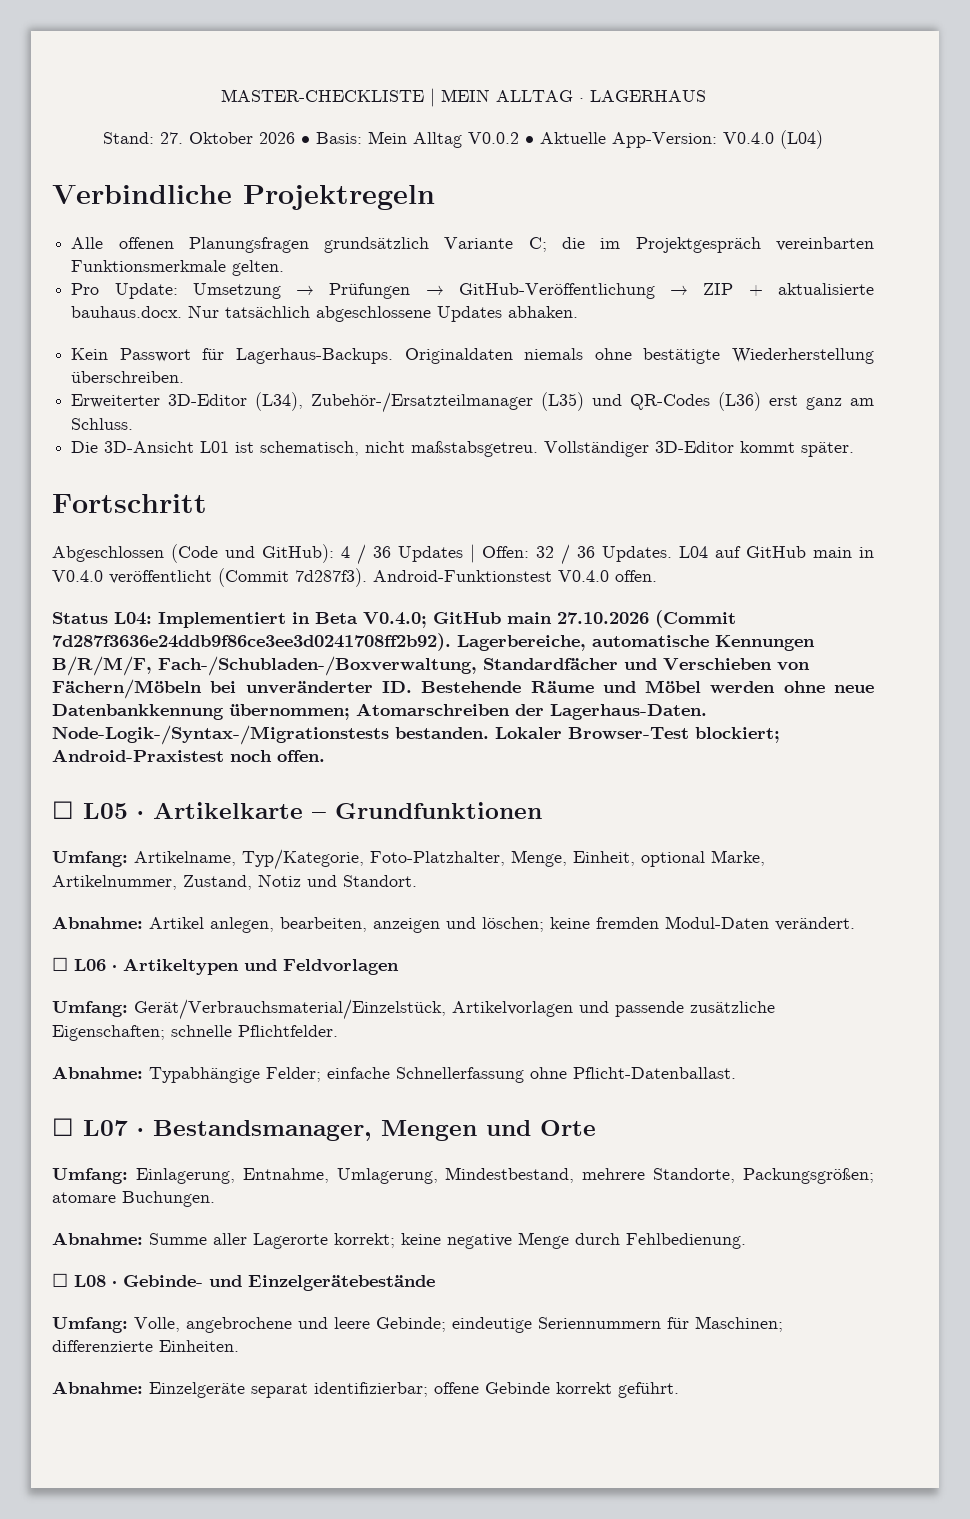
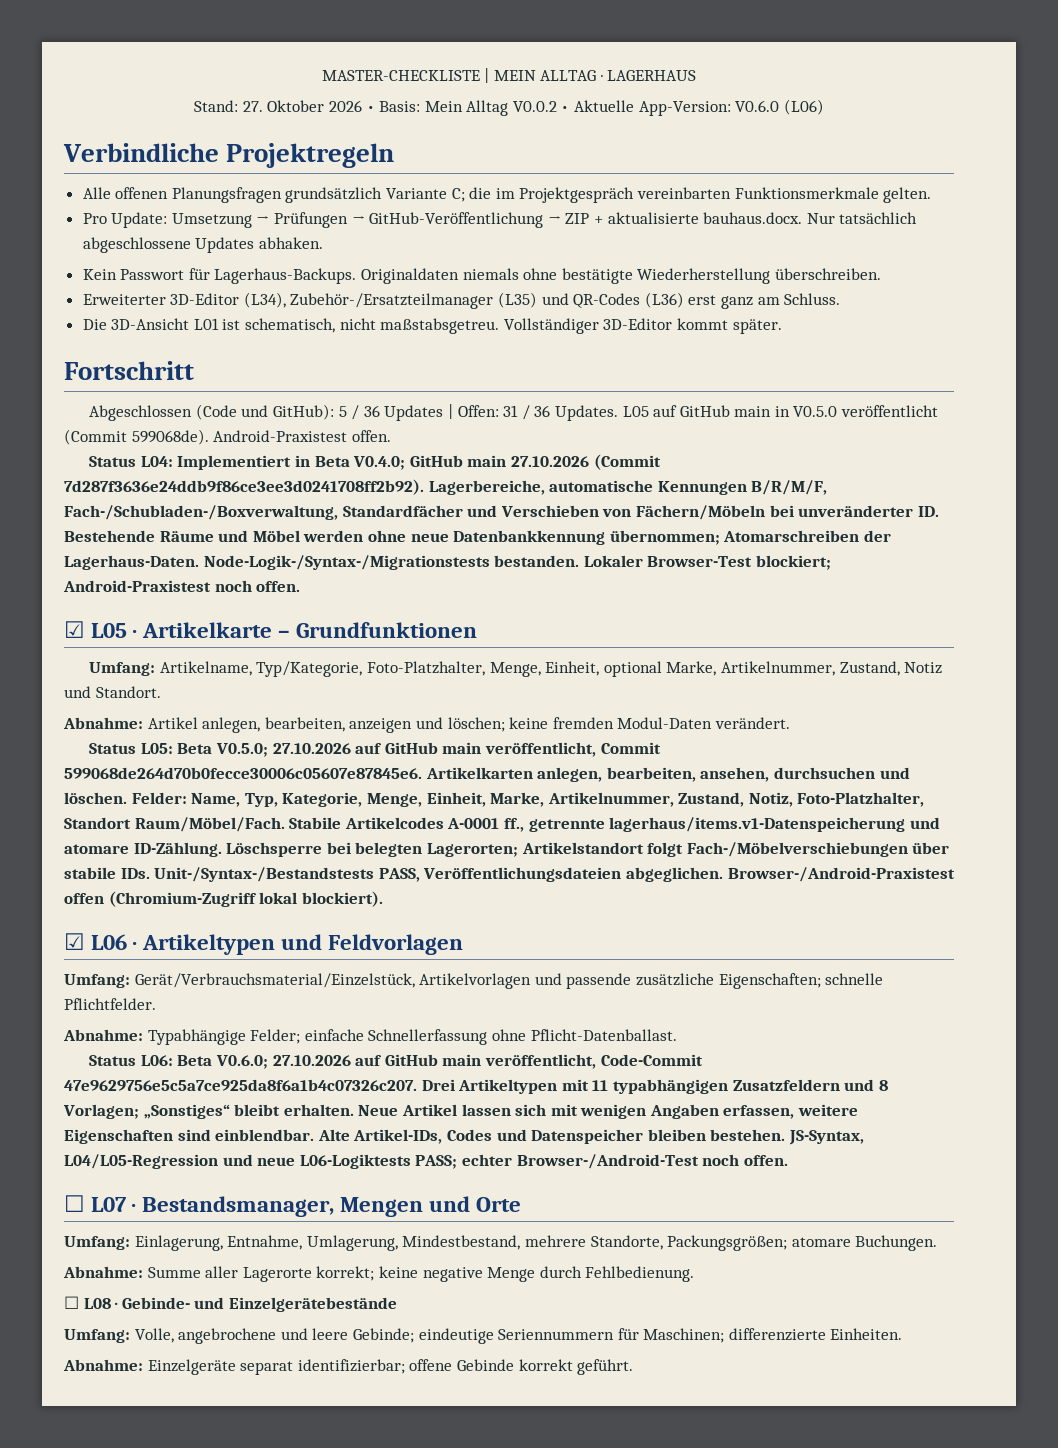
- Stand: 27. Oktober 2026 • Basis: Mein Alltag V0.0.2 • Aktuelle App-Version: V0.4.0 (L04)
+ Stand: 27. Oktober 2026 • Basis: Mein Alltag V0.0.2 • Aktuelle App-Version: V0.6.0 (L06)
- Abgeschlossen (Code und GitHub): 4 / 36 Updates | Offen: 32 / 36 Updates.
+ Abgeschlossen (Code und GitHub): 5 / 36 Updates | Offen: 31 / 36 Updates.
- L04 auf GitHub main in V0.4.0 veröffentlicht (Commit 7d287f3). Android-Funktionstest V0.4.0 offen.
+ L05 auf GitHub main in V0.5.0 veröffentlicht (Commit 599068de). Android-Praxistest offen.
- ☐ L05 · Artikelkarte – Grundfunktionen
+ ☑ L05 · Artikelkarte – Grundfunktionen
- ☐ L06 · Artikeltypen und Feldvorlagen
+ Status L05: Beta V0.5.0; 27.10.2026 auf GitHub main veröffentlicht, Commit 599068de264d70b0fecce30006c05607e87845e6. Artikelkarten anlegen, bearbeiten, ansehen, durchsuchen und löschen. Felder: Name, Typ, Kategorie, Menge, Einheit, Marke, Artikelnummer, Zustand, Notiz, Foto-Platzhalter, Standort Raum/Möbel/Fach. Stabile Artikelcodes A-0001 ff., getrennte lagerhaus/items.v1-Datenspeicherung und atomare ID-Zählung. Löschsperre bei belegten Lagerorten; Artikelstandort folgt Fach-/Möbelverschiebungen über stabile IDs. Unit-/Syntax-/Bestandstests PASS, Veröffentlichungsdateien abgeglichen. Browser-/Android-Praxistest offen (Chromium-Zugriff lokal blockiert).
+ ☑ L06 · Artikeltypen und Feldvorlagen
+ Status L06: Beta V0.6.0; 27.10.2026 auf GitHub main veröffentlicht, Code-Commit 47e9629756e5c5a7ce925da8f6a1b4c07326c207. Drei Artikeltypen mit 11 typabhängigen Zusatzfeldern und 8 Vorlagen; „Sonstiges“ bleibt erhalten. Neue Artikel lassen sich mit wenigen Angaben erfassen, weitere Eigenschaften sind einblendbar. Alte Artikel-IDs, Codes und Datenspeicher bleiben bestehen. JS-Syntax, L04/L05-Regression und neue L06-Logiktests PASS; echter Browser-/Android-Test noch offen.

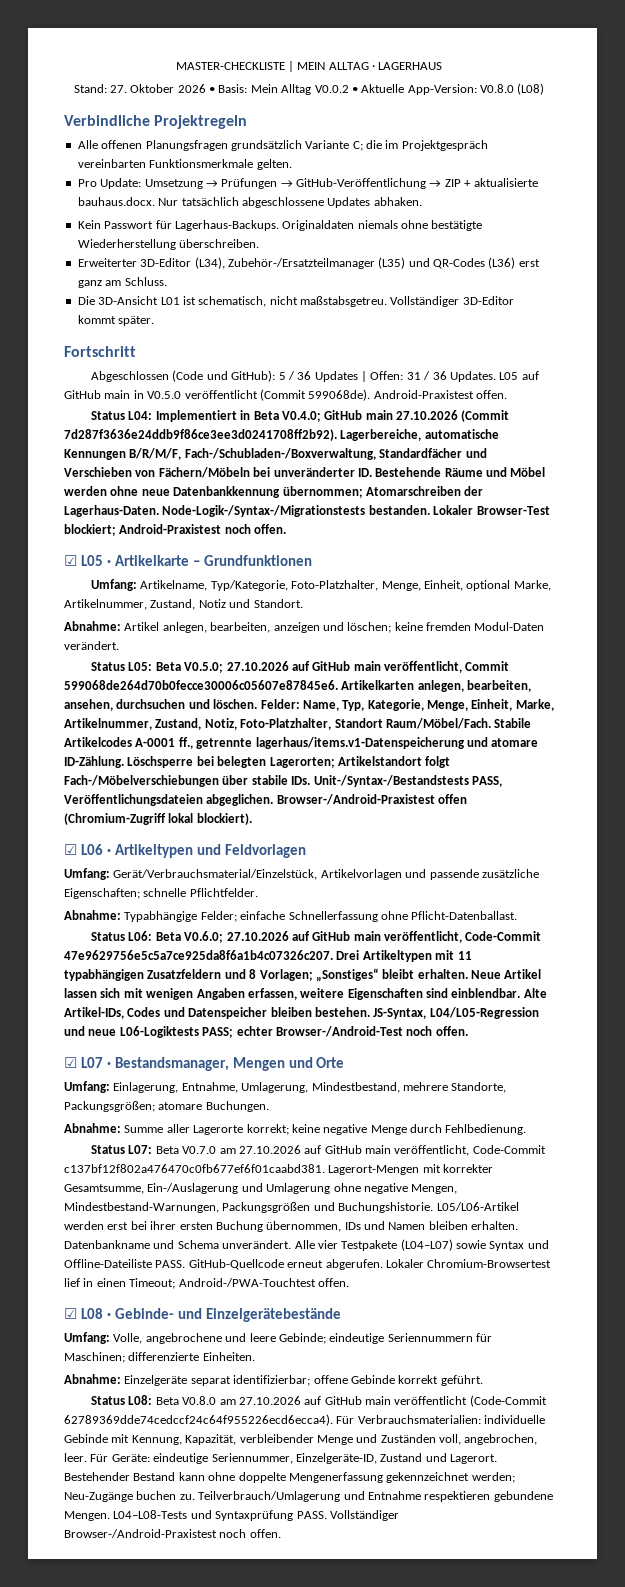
- Stand: 27. Oktober 2026 • Basis: Mein Alltag V0.0.2 • Aktuelle App-Version: V0.6.0 (L06)
+ Stand: 27. Oktober 2026 • Basis: Mein Alltag V0.0.2 • Aktuelle App-Version: V0.8.0 (L08)
- ☐ L07 · Bestandsmanager, Mengen und Orte
+ ☑ L07 · Bestandsmanager, Mengen und Orte
- ☐ L08 · Gebinde- und Einzelgerätebestände
+ Status L07: Beta V0.7.0 am 27.10.2026 auf GitHub main veröffentlicht, Code-Commit c137bf12f802a476470c0fb677ef6f01caabd381. Lagerort-Mengen mit korrekter Gesamtsumme, Ein-/Auslagerung und Umlagerung ohne negative Mengen, Mindestbestand-Warnungen, Packungsgrößen und Buchungshistorie. L05/L06-Artikel werden erst bei ihrer ersten Buchung übernommen, IDs und Namen bleiben erhalten. Datenbankname und Schema unverändert. Alle vier Testpakete (L04–L07) sowie Syntax und Offline-Dateiliste PASS. GitHub-Quellcode erneut abgerufen. Lokaler Chromium-Browsertest lief in einen Timeout; Android-/PWA-Touchtest offen.
+ ☑ L08 · Gebinde- und Einzelgerätebestände
+ Status L08: Beta V0.8.0 am 27.10.2026 auf GitHub main veröffentlicht (Code-Commit 62789369dde74cedccf24c64f955226ecd6ecca4). Für Verbrauchsmaterialien: individuelle Gebinde mit Kennung, Kapazität, verbleibender Menge und Zuständen voll, angebrochen, leer. Für Geräte: eindeutige Seriennummer, Einzelgeräte-ID, Zustand und Lagerort. Bestehender Bestand kann ohne doppelte Mengenerfassung gekennzeichnet werden; Neu-Zugänge buchen zu. Teilverbrauch/Umlagerung und Entnahme respektieren gebundene Mengen. L04–L08-Tests und Syntaxprüfung PASS. Vollständiger Browser-/Android-Praxistest noch offen.

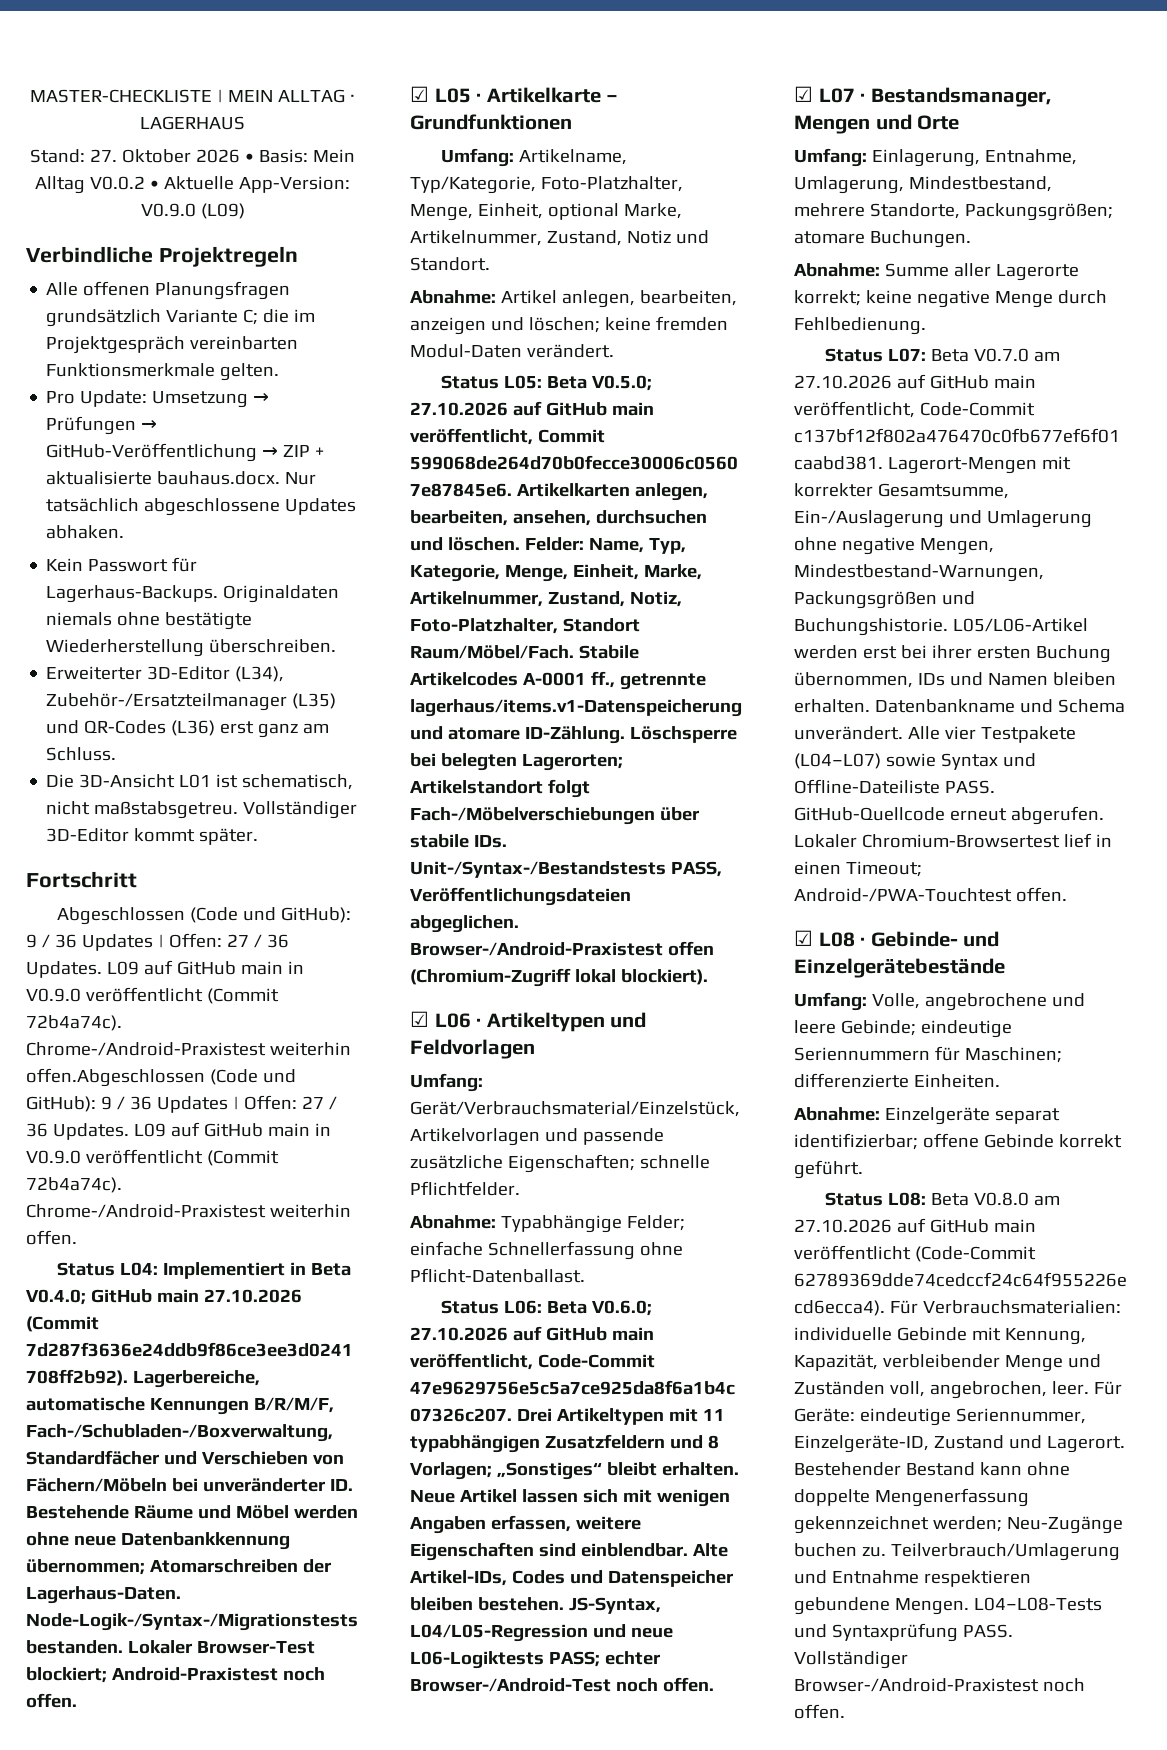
- Stand: 27. Oktober 2026 • Basis: Mein Alltag V0.0.2 • Aktuelle App-Version: V0.8.0 (L08)
+ Stand: 27. Oktober 2026 • Basis: Mein Alltag V0.0.2 • Aktuelle App-Version: V0.9.0 (L09)
- Abgeschlossen (Code und GitHub): 5 / 36 Updates | Offen: 31 / 36 Updates. L05 auf GitHub main in V0.5.0 veröffentlicht (Commit 599068de). Android-Praxistest offen.
+ Abgeschlossen (Code und GitHub): 9 / 36 Updates | Offen: 27 / 36 Updates. L09 auf GitHub main in V0.9.0 veröffentlicht (Commit 72b4a74c). Chrome-/Android-Praxistest weiterhin offen.Abgeschlossen (Code und GitHub): 9 / 36 Updates | Offen: 27 / 36 Updates. L09 auf GitHub main in V0.9.0 veröffentlicht (Commit 72b4a74c). Chrome-/Android-Praxistest weiterhin offen.

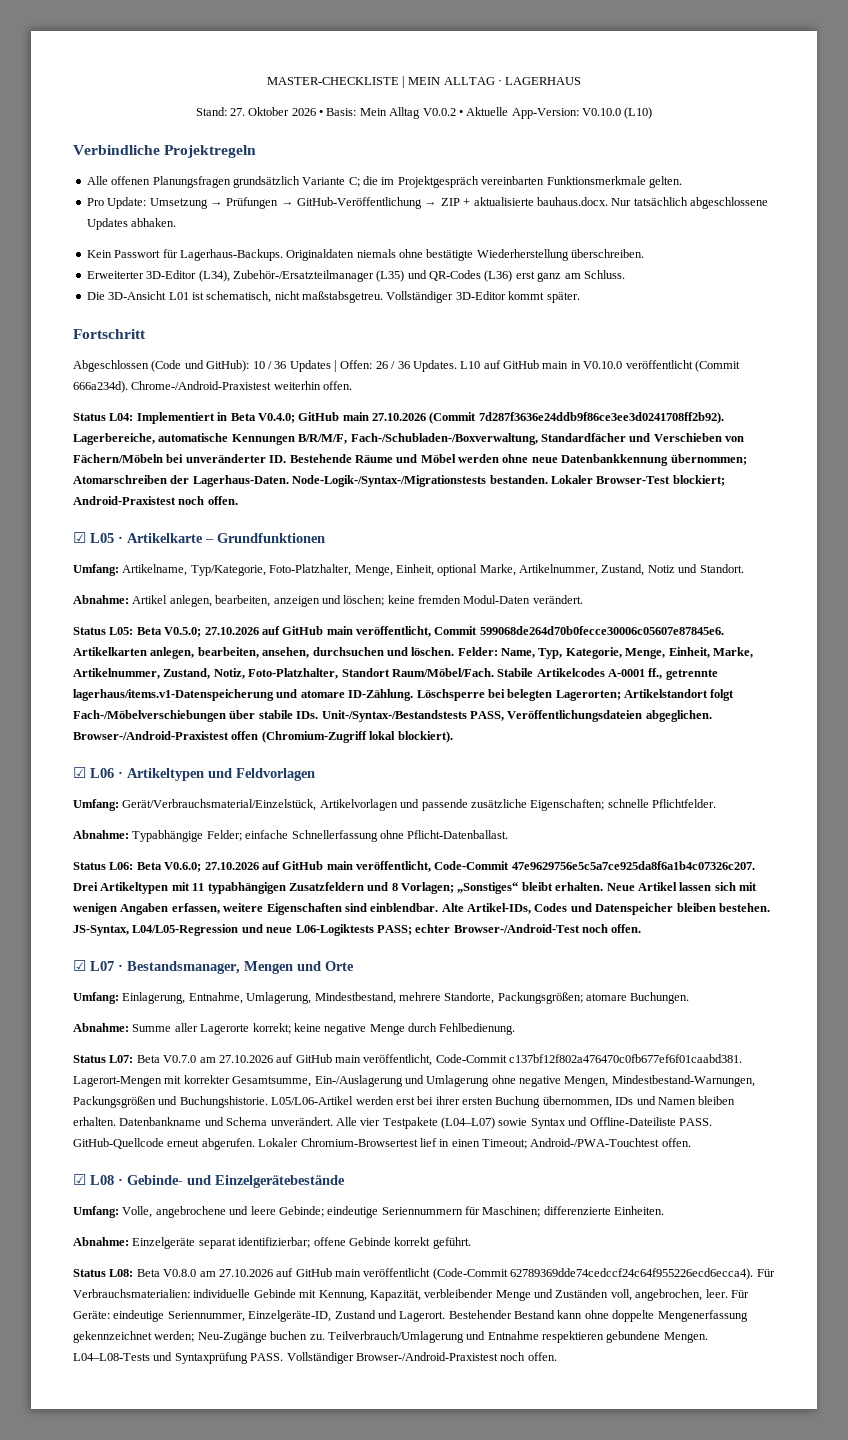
- Stand: 27. Oktober 2026 • Basis: Mein Alltag V0.0.2 • Aktuelle App-Version: V0.9.0 (L09)
+ Stand: 27. Oktober 2026 • Basis: Mein Alltag V0.0.2 • Aktuelle App-Version: V0.10.0 (L10)
- Abgeschlossen (Code und GitHub): 9 / 36 Updates | Offen: 27 / 36 Updates. L09 auf GitHub main in V0.9.0 veröffentlicht (Commit 72b4a74c). Chrome-/Android-Praxistest weiterhin offen.Abgeschlossen (Code und GitHub): 9 / 36 Updates | Offen: 27 / 36 Updates. L09 auf GitHub main in V0.9.0 veröffentlicht (Commit 72b4a74c).
+ Abgeschlossen (Code und GitHub): 10 / 36 Updates | Offen: 26 / 36 Updates. L10 auf GitHub main in V0.10.0 veröffentlicht (Commit 666a234d).

